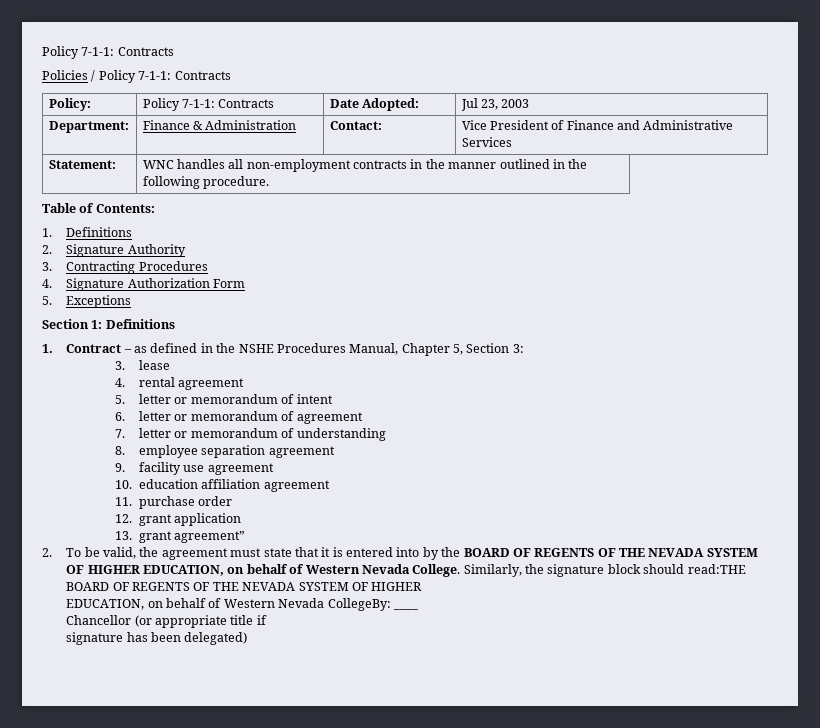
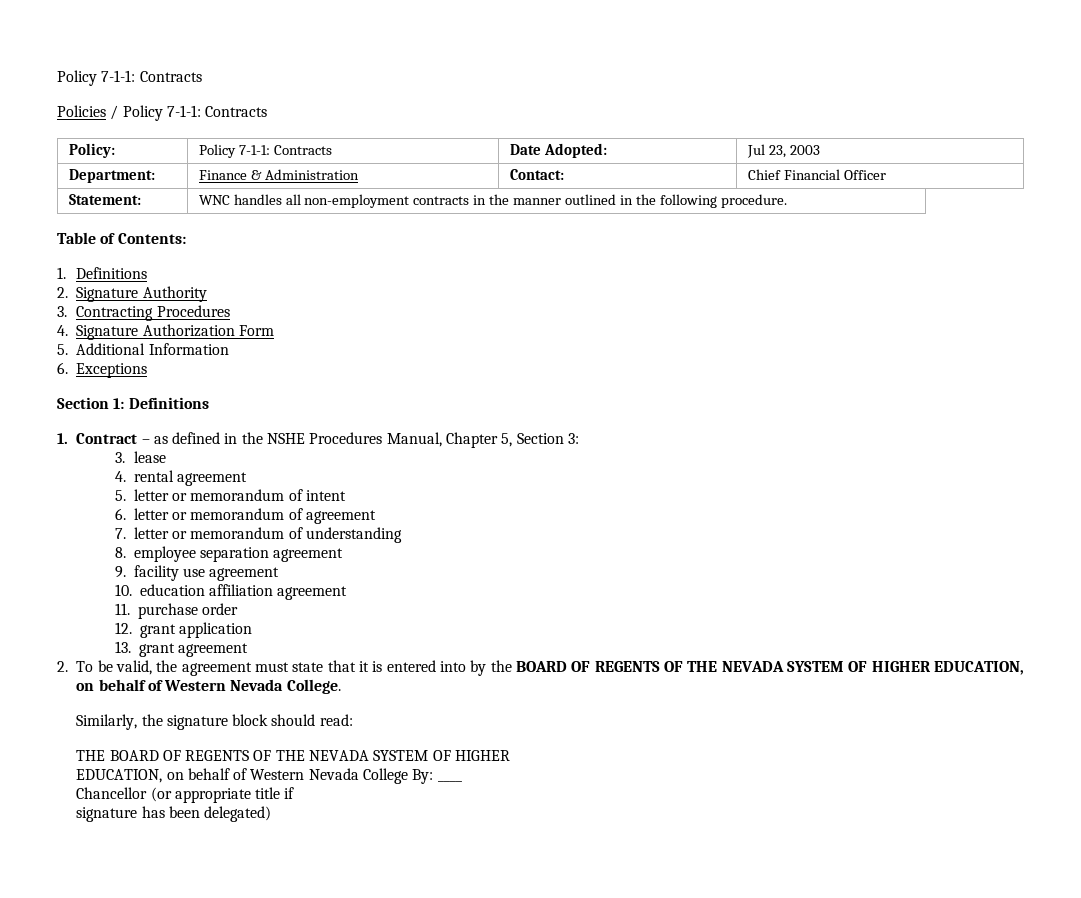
- Department: | Finance & Administration | Contact: | Vice President of Finance and Administrative Services
+ Department: | Finance & Administration | Contact: | Chief Financial Officer
- 5. Exceptions
+ 5. Additional Information
+ 6. Exceptions
- 13. grant agreement”
+ 13. grant agreement
- 2. To be valid, the agreement must state that it is entered into by the BOARD OF REGENTS OF THE NEVADA SYSTEM OF HIGHER EDUCATION, on behalf of Western Nevada College. Similarly, the signature block should read:THE BOARD OF REGENTS OF THE NEVADA SYSTEM OF HIGHER
+ 2. To be valid, the agreement must state that it is entered into by the BOARD OF REGENTS OF THE NEVADA SYSTEM OF HIGHER EDUCATION, on behalf of Western Nevada College.
+ Similarly, the signature block should read:
+ THE BOARD OF REGENTS OF THE NEVADA SYSTEM OF HIGHER
- EDUCATION, on behalf of Western Nevada CollegeBy: ____
+ EDUCATION, on behalf of Western Nevada College By: ____

